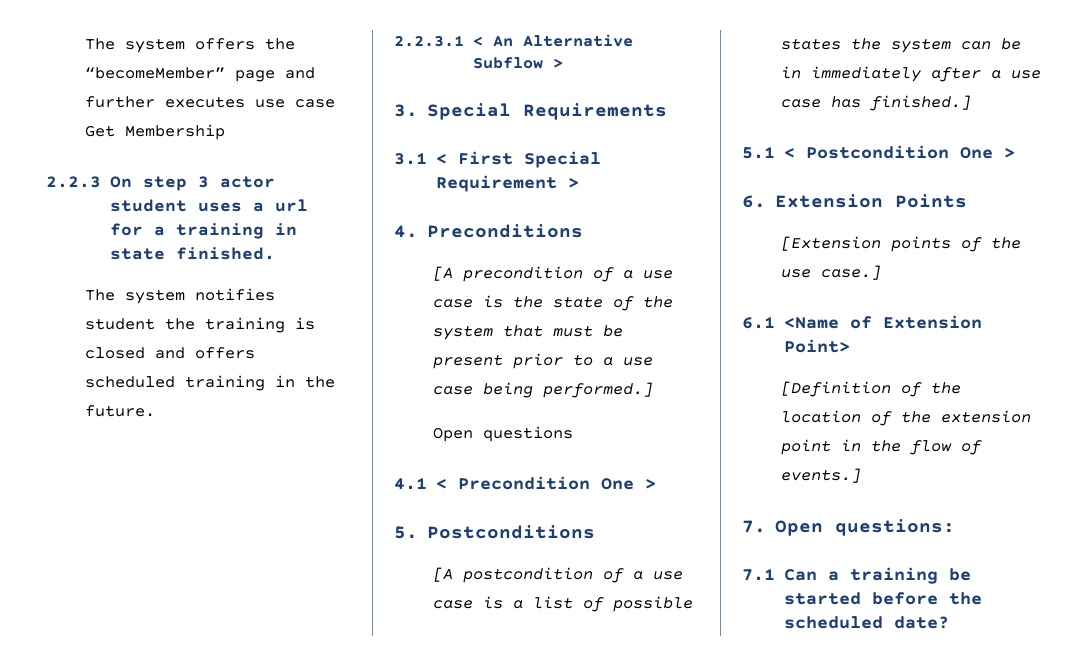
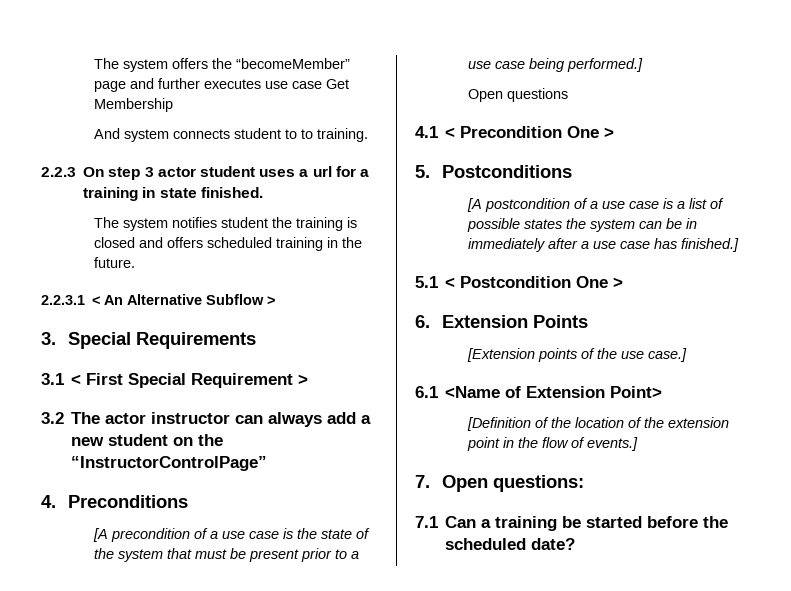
+ And system connects student to to training.
+ 3.2 The actor instructor can always add a new student on the “InstructorControlPage”

